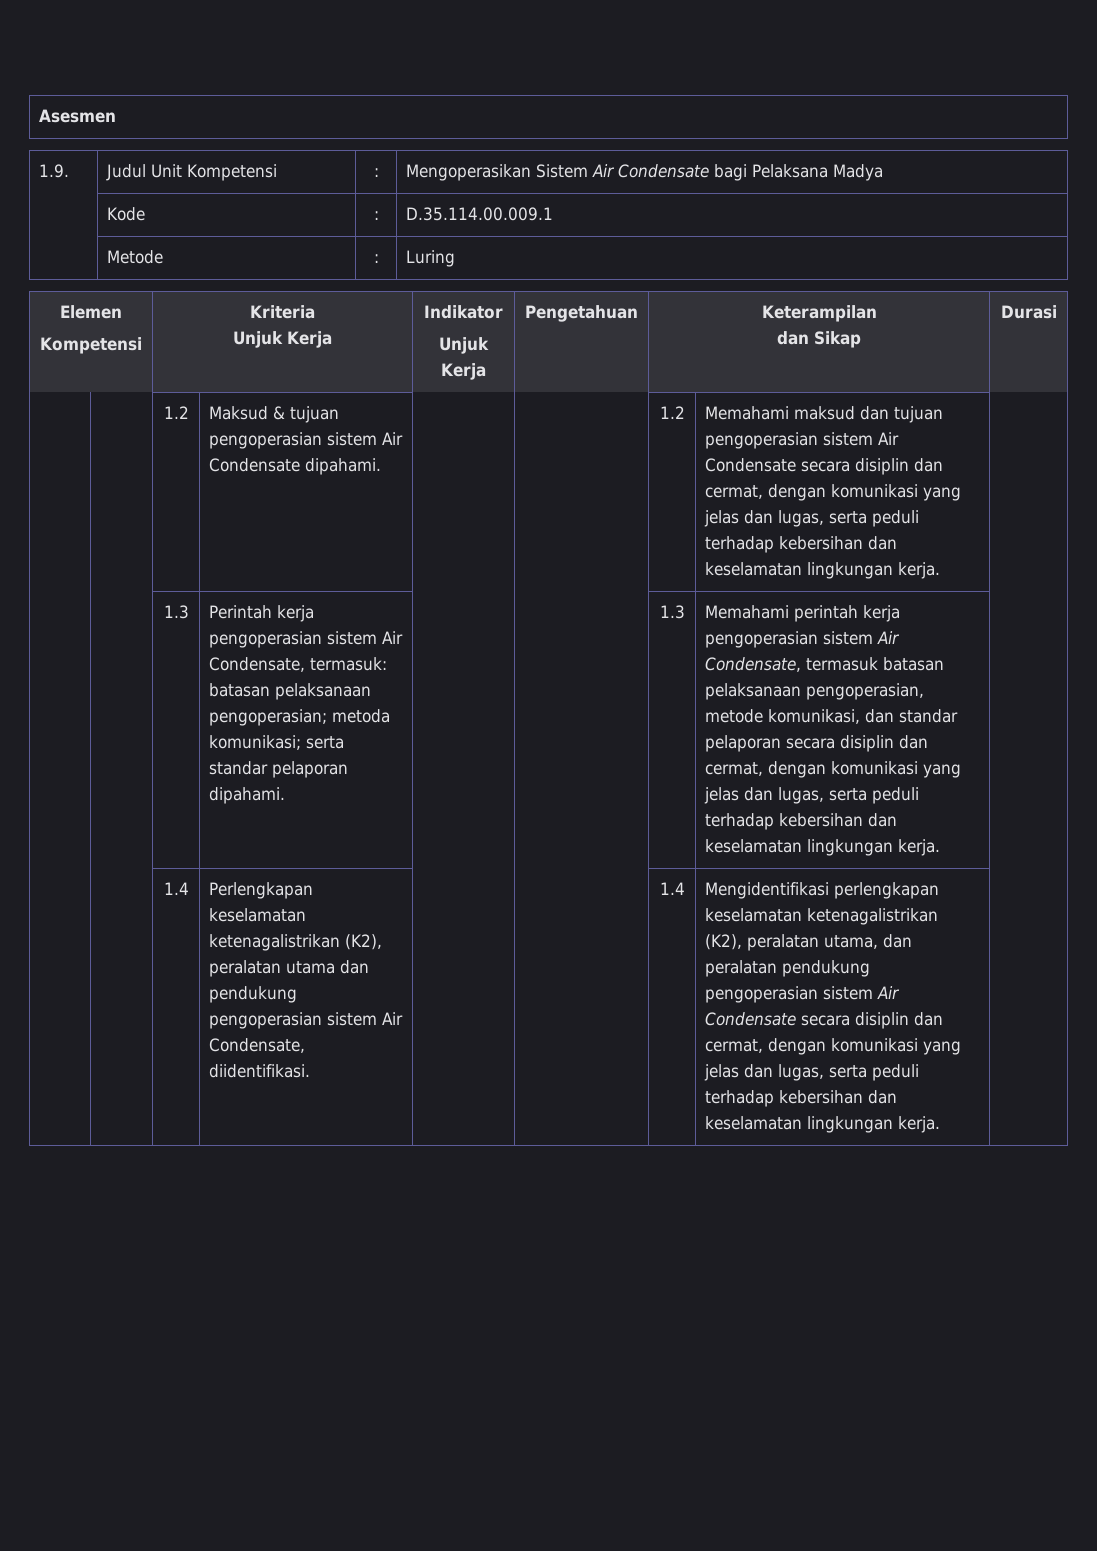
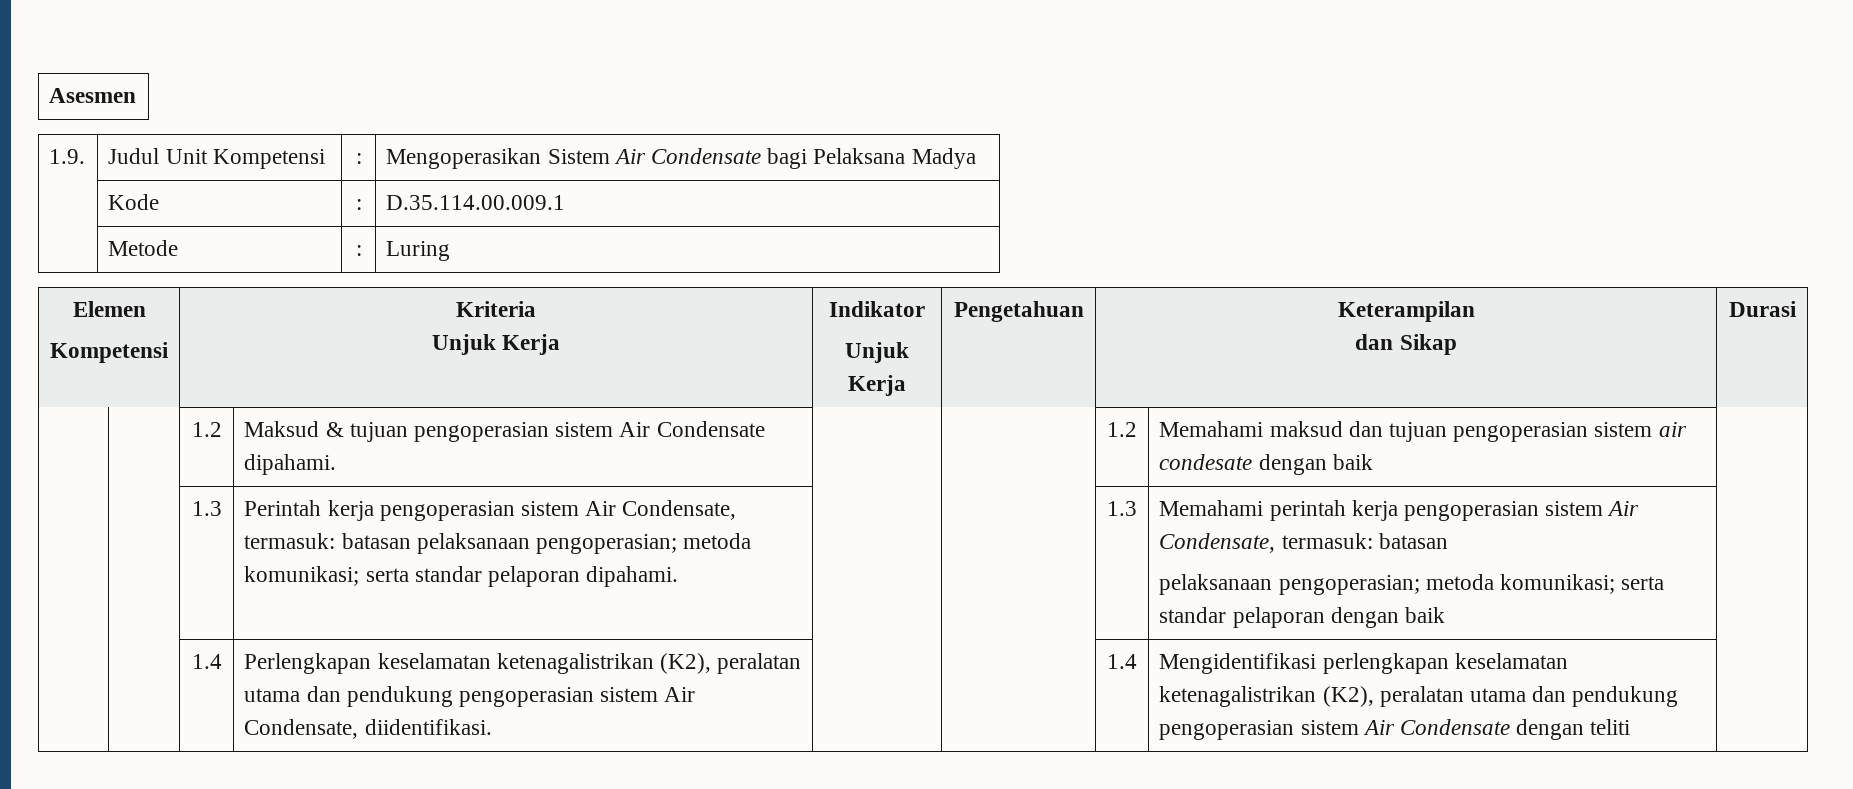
- | | 1.2 | Maksud & tujuan pengoperasian sistem Air Condensate dipahami. | | | 1.2 | Memahami maksud dan tujuan pengoperasian sistem Air Condensate secara disiplin dan cermat, dengan komunikasi yang jelas dan lugas, serta peduli terhadap kebersihan dan keselamatan lingkungan kerja. |
+ | | 1.2 | Maksud & tujuan pengoperasian sistem Air Condensate dipahami. | | | 1.2 | Memahami maksud dan tujuan pengoperasian sistem air condesate dengan baik |
- Memahami perintah kerja pengoperasian sistem Air Condensate, termasuk batasan pelaksanaan pengoperasian, metode komunikasi, dan standar pelaporan secara disiplin dan cermat, dengan komunikasi yang jelas dan lugas, serta peduli terhadap kebersihan dan keselamatan lingkungan kerja.
+ Memahami perintah kerja pengoperasian sistem Air Condensate, termasuk: batasan
+ pelaksanaan pengoperasian; metoda komunikasi; serta standar pelaporan dengan baik
- Mengidentifikasi perlengkapan keselamatan ketenagalistrikan (K2), peralatan utama, dan peralatan pendukung pengoperasian sistem Air Condensate secara disiplin dan cermat, dengan komunikasi yang jelas dan lugas, serta peduli terhadap kebersihan dan keselamatan lingkungan kerja.
+ Mengidentifikasi perlengkapan keselamatan ketenagalistrikan (K2), peralatan utama dan pendukung pengoperasian sistem Air Condensate dengan teliti

